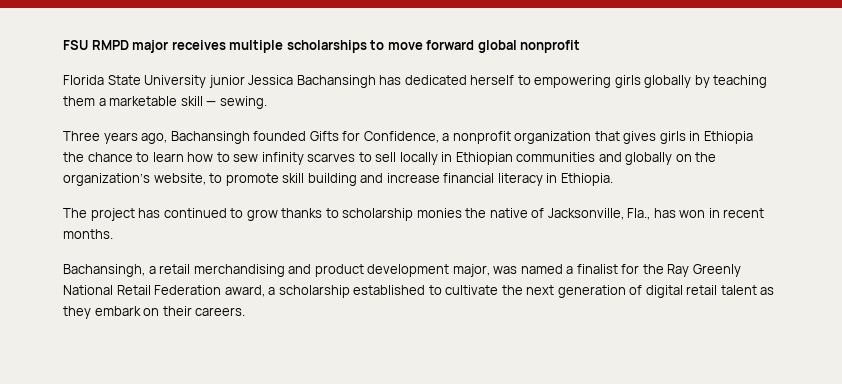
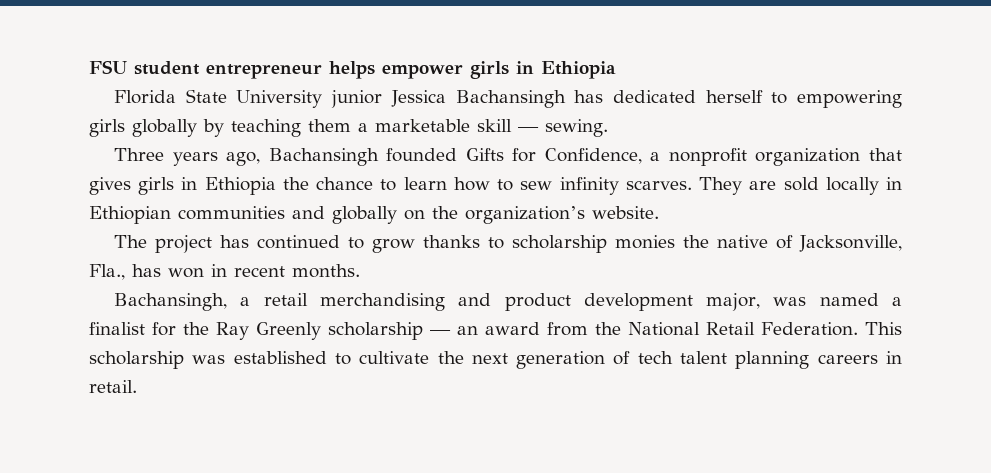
- FSU RMPD major receives multiple scholarships to move forward global nonprofit
+ FSU student entrepreneur helps empower girls in Ethiopia
- Three years ago, Bachansingh founded Gifts for Confidence, a nonprofit organization that gives girls in Ethiopia the chance to learn how to sew infinity scarves to sell locally in Ethiopian communities and globally on the organization’s website, to promote skill building and increase financial literacy in Ethiopia.
+ Three years ago, Bachansingh founded Gifts for Confidence, a nonprofit organization that gives girls in Ethiopia the chance to learn how to sew infinity scarves. They are sold locally in Ethiopian communities and globally on the organization’s website.
- Bachansingh, a retail merchandising and product development major, was named a finalist for the Ray Greenly National Retail Federation award, a scholarship established to cultivate the next generation of digital retail talent as they embark on their careers.
+ Bachansingh, a retail merchandising and product development major, was named a finalist for the Ray Greenly scholarship — an award from the National Retail Federation. This scholarship was established to cultivate the next generation of tech talent planning careers in retail.

